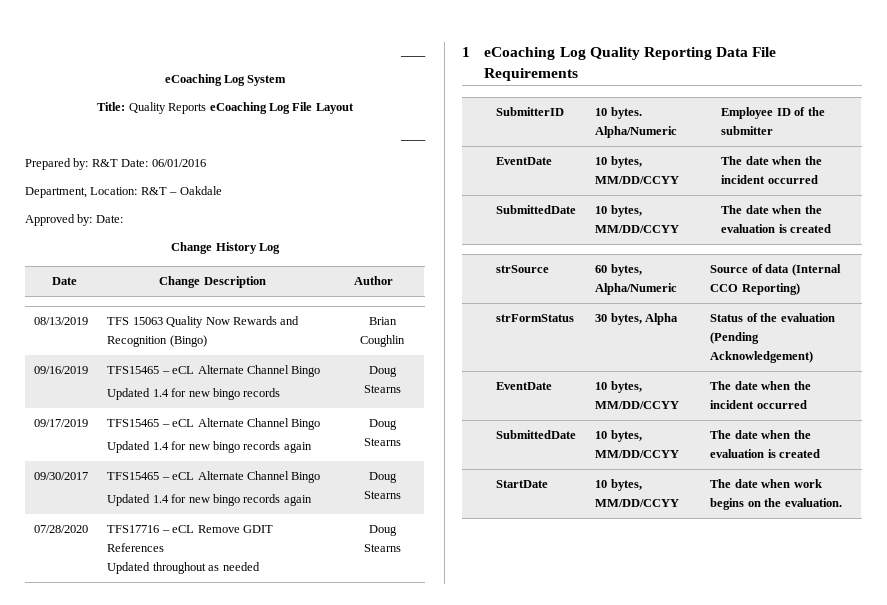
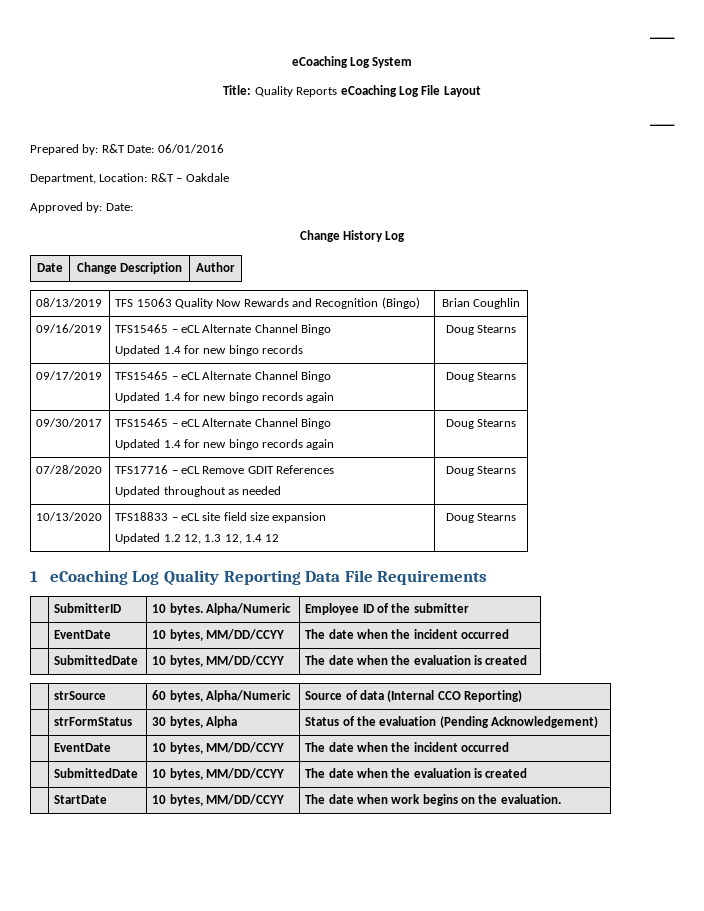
+ 10/13/2020 | TFS18833 – eCL site field size expansion
+ Updated 1.2 12, 1.3 12, 1.4 12 | Doug Stearns

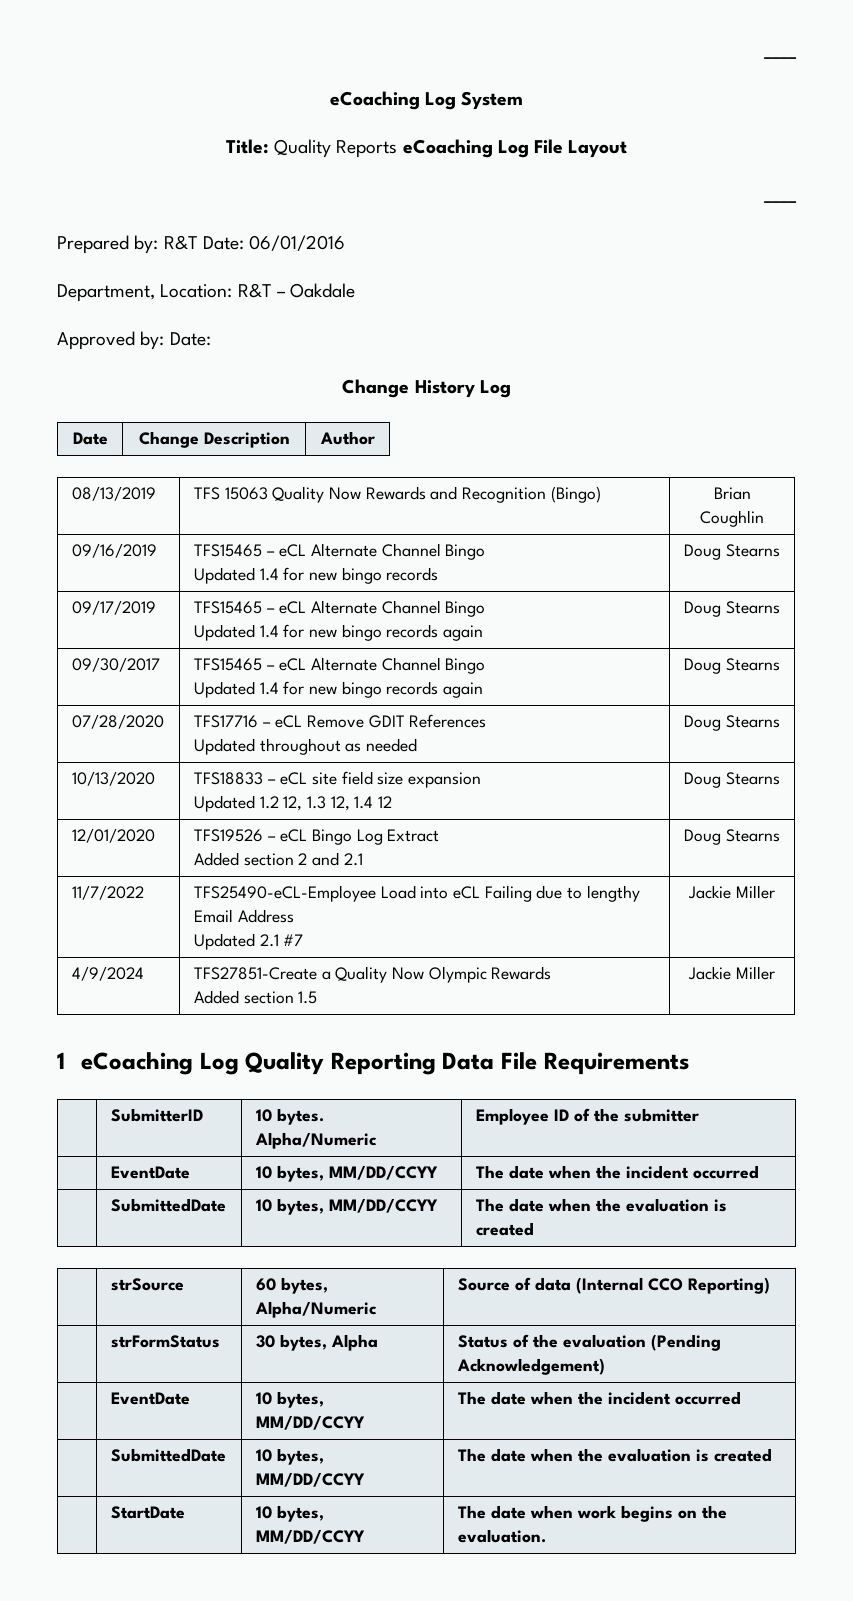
+ 12/01/2020 | TFS19526 – eCL Bingo Log Extract
+ Added section 2 and 2.1 | Doug Stearns
+ 11/7/2022 | TFS25490-eCL-Employee Load into eCL Failing due to lengthy Email Address
+ Updated 2.1 #7 | Jackie Miller
+ 4/9/2024 | TFS27851-Create a Quality Now Olympic Rewards
+ Added section 1.5 | Jackie Miller

